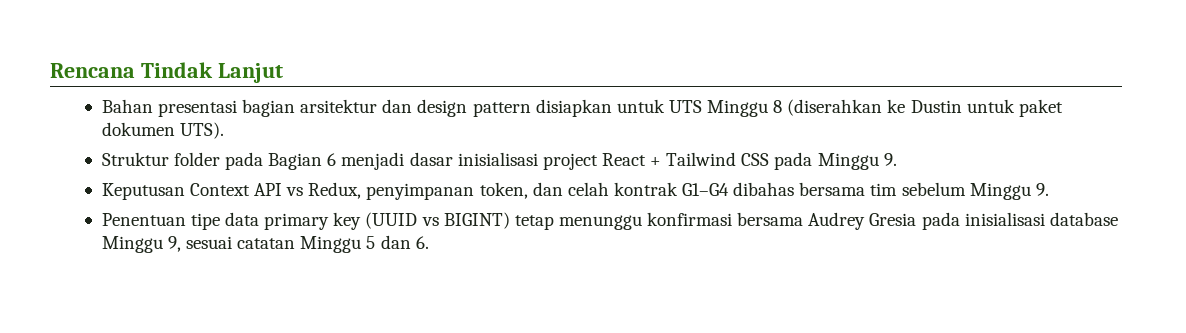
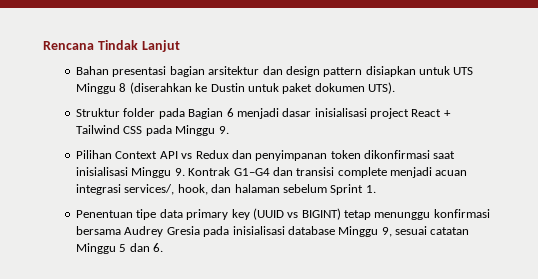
- Keputusan Context API vs Redux, penyimpanan token, dan celah kontrak G1–G4 dibahas bersama tim sebelum Minggu 9.
+ Pilihan Context API vs Redux dan penyimpanan token dikonfirmasi saat inisialisasi Minggu 9. Kontrak G1–G4 dan transisi complete menjadi acuan integrasi services/, hook, dan halaman sebelum Sprint 1.

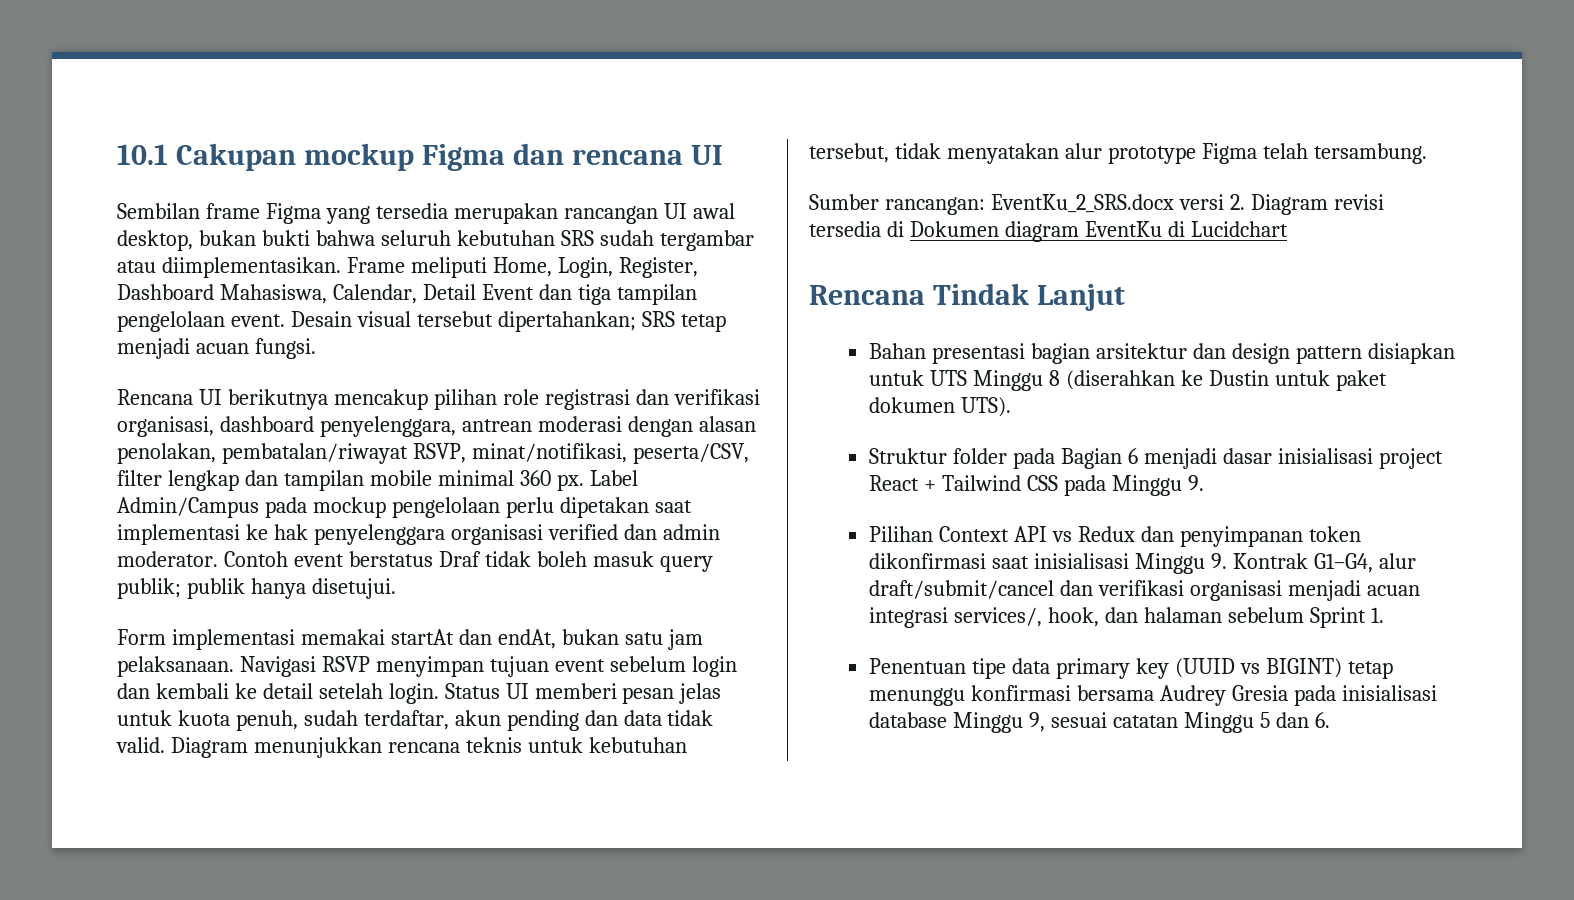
+ 10.1 Cakupan mockup Figma dan rencana UI
+ Sembilan frame Figma yang tersedia merupakan rancangan UI awal desktop, bukan bukti bahwa seluruh kebutuhan SRS sudah tergambar atau diimplementasikan. Frame meliputi Home, Login, Register, Dashboard Mahasiswa, Calendar, Detail Event dan tiga tampilan pengelolaan event. Desain visual tersebut dipertahankan; SRS tetap menjadi acuan fungsi.
+ Rencana UI berikutnya mencakup pilihan role registrasi dan verifikasi organisasi, dashboard penyelenggara, antrean moderasi dengan alasan penolakan, pembatalan/riwayat RSVP, minat/notifikasi, peserta/CSV, filter lengkap dan tampilan mobile minimal 360 px. Label Admin/Campus pada mockup pengelolaan perlu dipetakan saat implementasi ke hak penyelenggara organisasi verified dan admin moderator. Contoh event berstatus Draf tidak boleh masuk query publik; publik hanya disetujui.
+ Form implementasi memakai startAt dan endAt, bukan satu jam pelaksanaan. Navigasi RSVP menyimpan tujuan event sebelum login dan kembali ke detail setelah login. Status UI memberi pesan jelas untuk kuota penuh, sudah terdaftar, akun pending dan data tidak valid. Diagram menunjukkan rencana teknis untuk kebutuhan tersebut, tidak menyatakan alur prototype Figma telah tersambung.
+ Sumber rancangan: EventKu_2_SRS.docx versi 2. Diagram revisi tersedia di Dokumen diagram EventKu di Lucidchart
- Pilihan Context API vs Redux dan penyimpanan token dikonfirmasi saat inisialisasi Minggu 9. Kontrak G1–G4 dan transisi complete menjadi acuan integrasi services/, hook, dan halaman sebelum Sprint 1.
+ Pilihan Context API vs Redux dan penyimpanan token dikonfirmasi saat inisialisasi Minggu 9. Kontrak G1–G4, alur draft/submit/cancel dan verifikasi organisasi menjadi acuan integrasi services/, hook, dan halaman sebelum Sprint 1.

